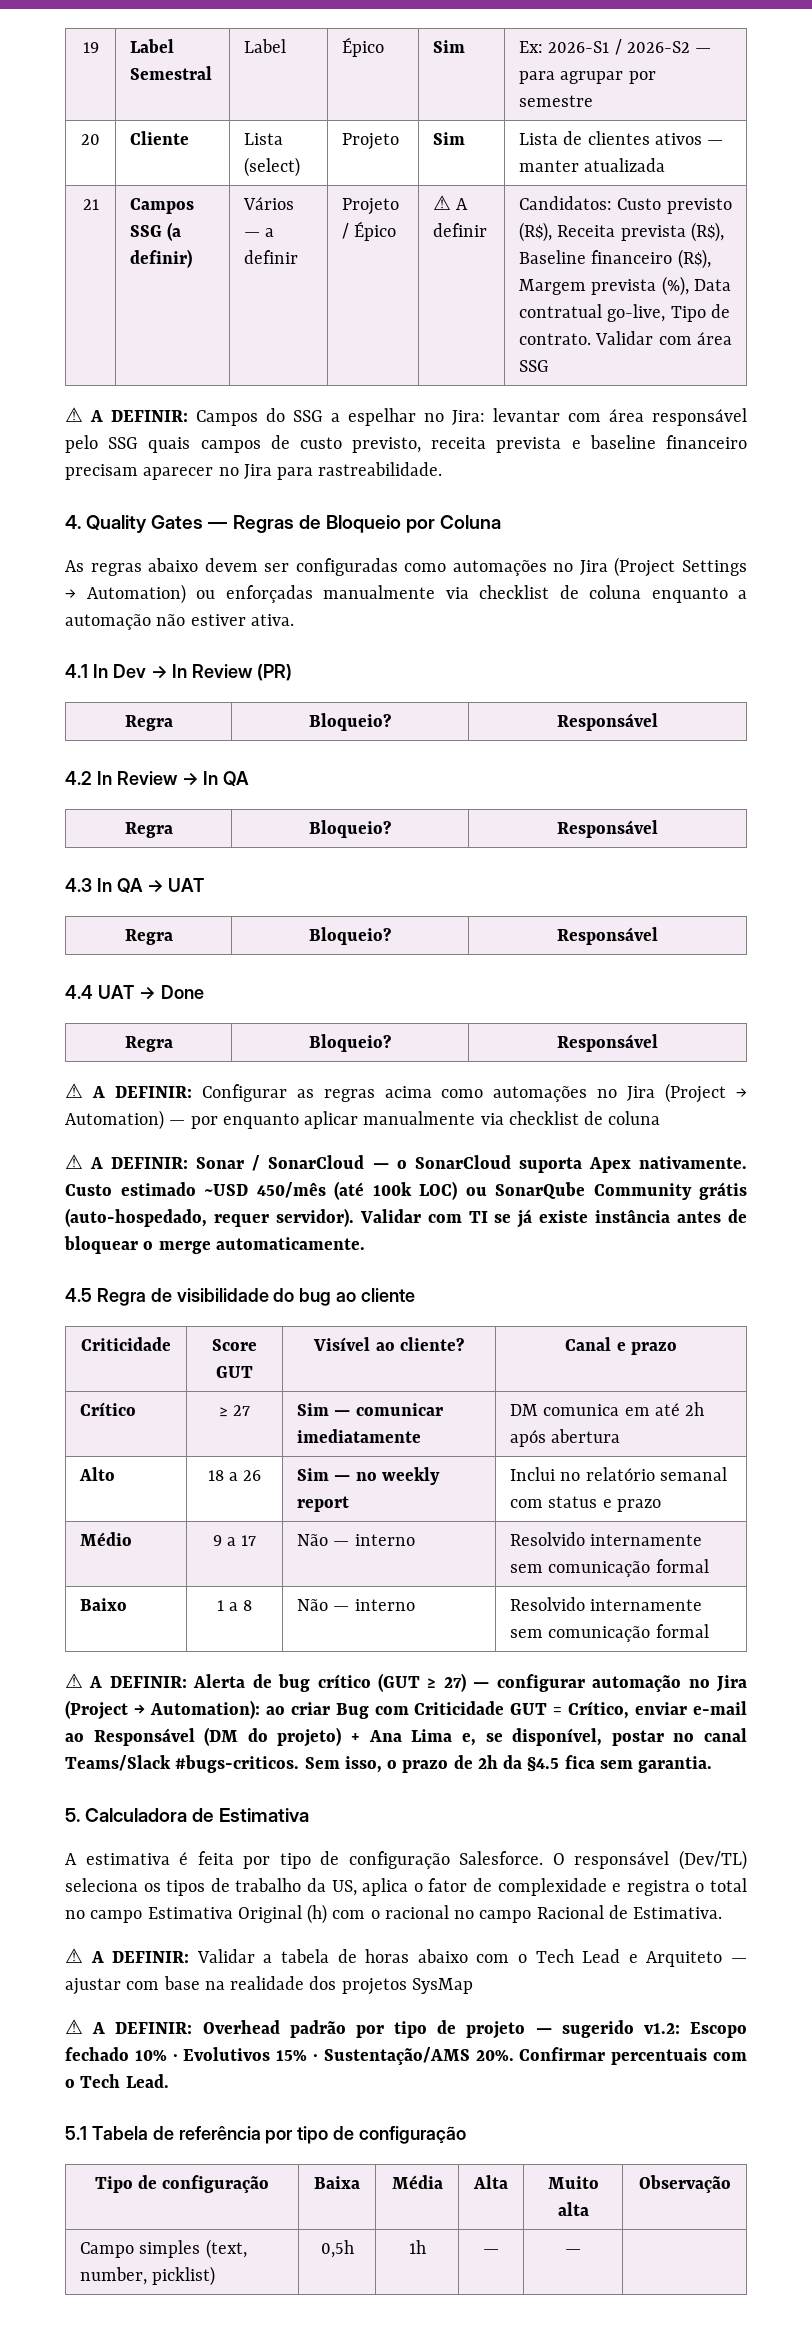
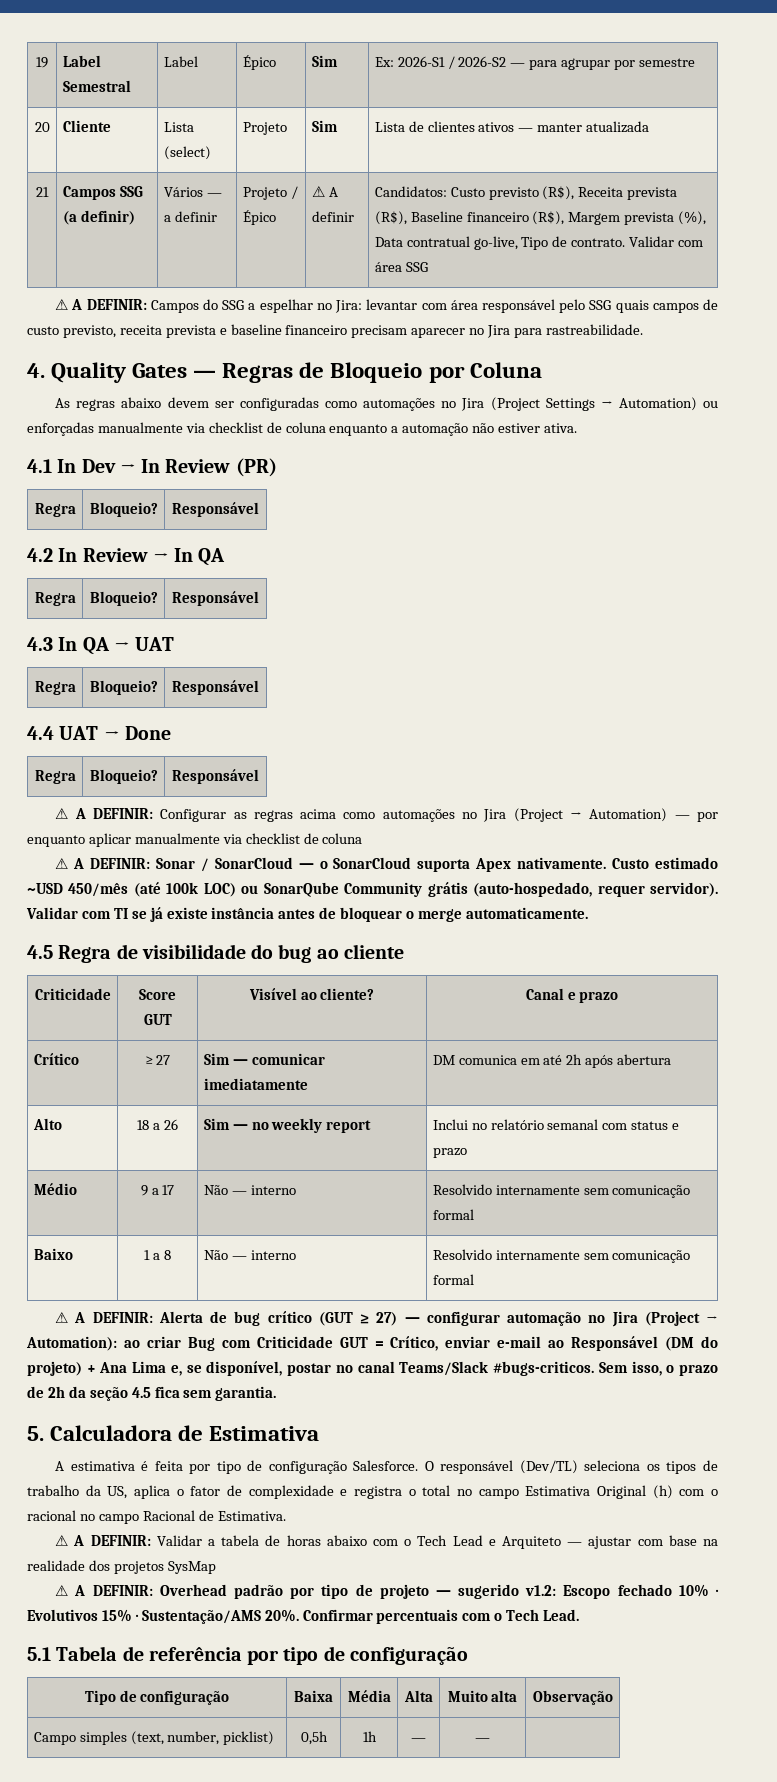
- Sem isso, o prazo de 2h da §4.5 fica sem garantia.
+ Sem isso, o prazo de 2h da seção 4.5 fica sem garantia.

